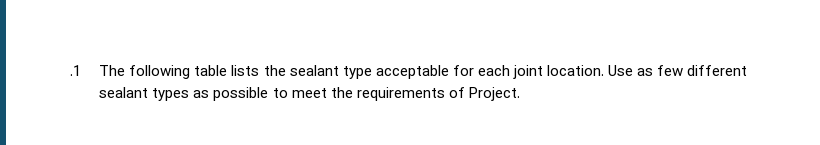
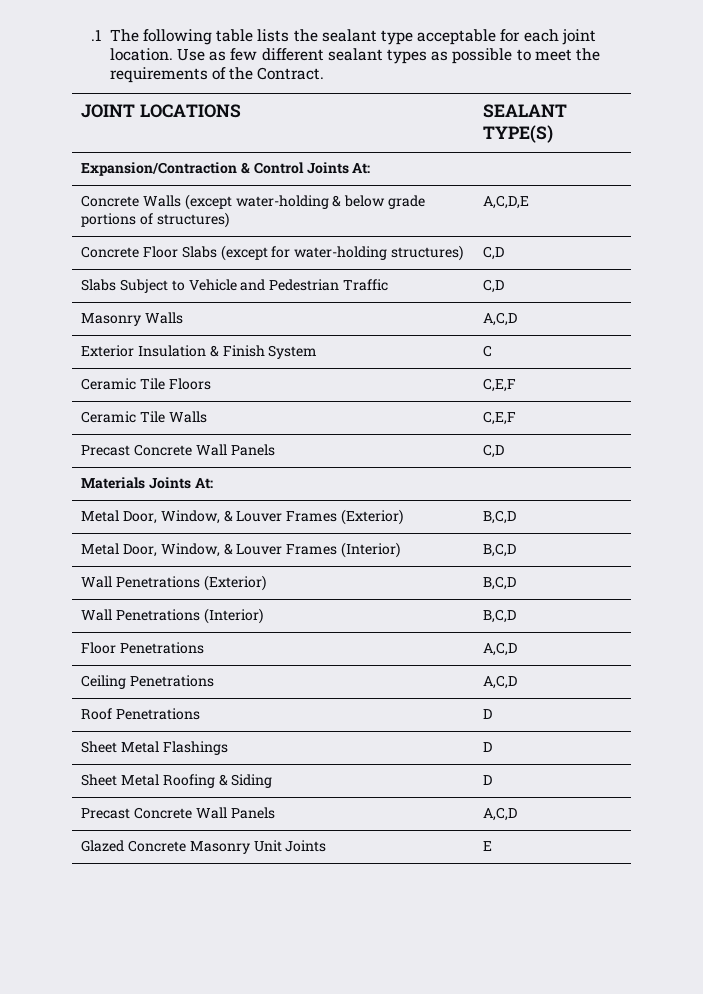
- Use as few different sealant types as possible to meet the requirements of Project.
+ Use as few different sealant types as possible to meet the requirements of the Contract.
+ JOINT LOCATIONS | SEALANT TYPE(S)
+ Expansion/Contraction & Control Joints At:
+ Concrete Walls (except water-holding & below grade portions of structures) | A,C,D,E
+ Concrete Floor Slabs (except for water-holding structures) | C,D
+ Slabs Subject to Vehicle and Pedestrian Traffic | C,D
+ Masonry Walls | A,C,D
+ Exterior Insulation & Finish System | C
+ Ceramic Tile Floors | C,E,F
+ Ceramic Tile Walls | C,E,F
+ Precast Concrete Wall Panels | C,D
+ Materials Joints At:
+ Metal Door, Window, & Louver Frames (Exterior) | B,C,D
+ Metal Door, Window, & Louver Frames (Interior) | B,C,D
+ Wall Penetrations (Exterior) | B,C,D
+ Wall Penetrations (Interior) | B,C,D
+ Floor Penetrations | A,C,D
+ Ceiling Penetrations | A,C,D
+ Roof Penetrations | D
+ Sheet Metal Flashings | D
+ Sheet Metal Roofing & Siding | D
+ Precast Concrete Wall Panels | A,C,D
+ Glazed Concrete Masonry Unit Joints | E

